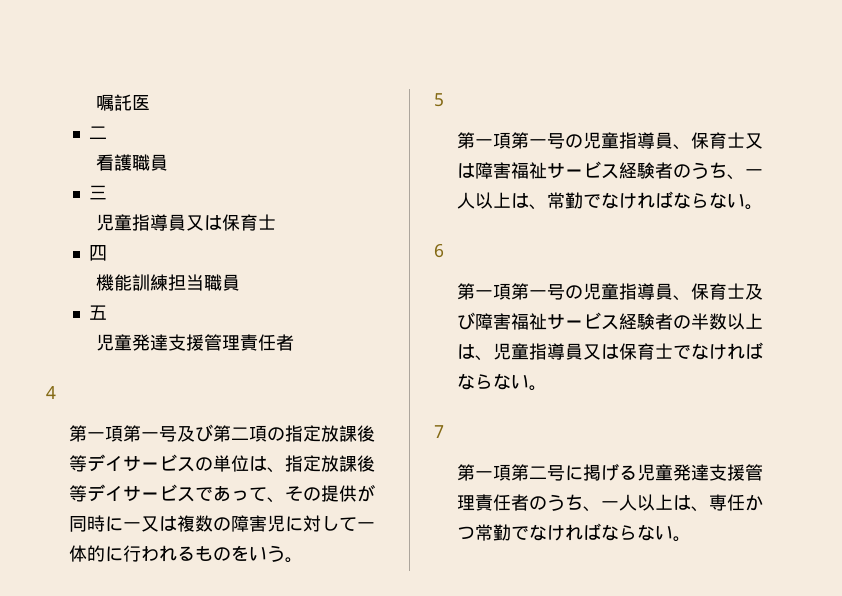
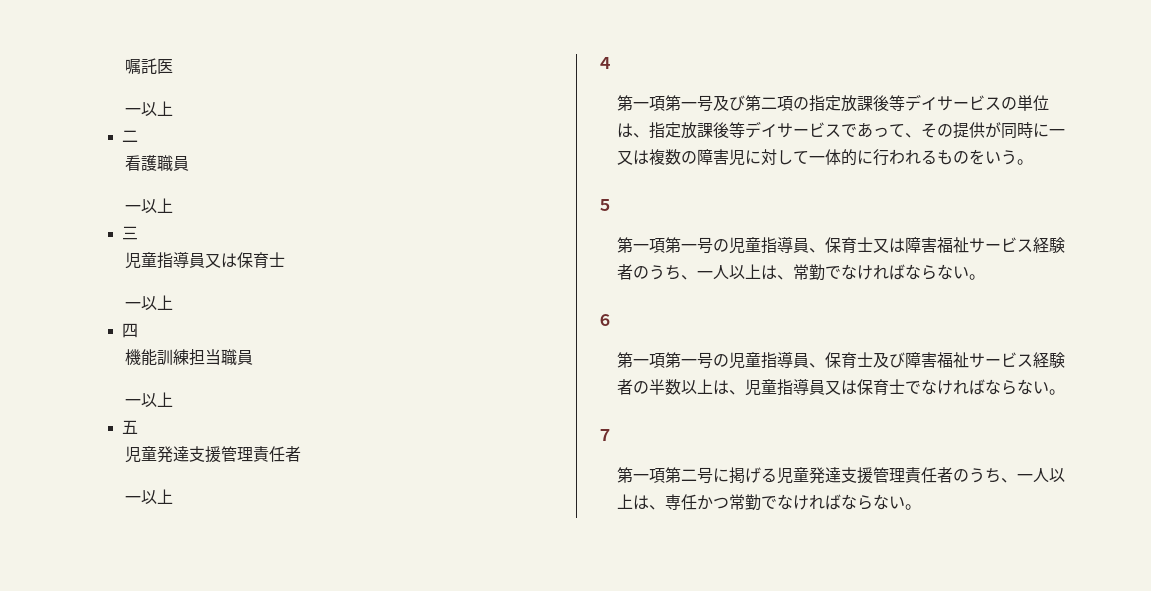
  嘱託医
+ 一以上
  看護職員
+ 一以上
  三
  児童指導員又は保育士
+ 一以上
  機能訓練担当職員
+ 一以上
  五
  児童発達支援管理責任者
+ 一以上

